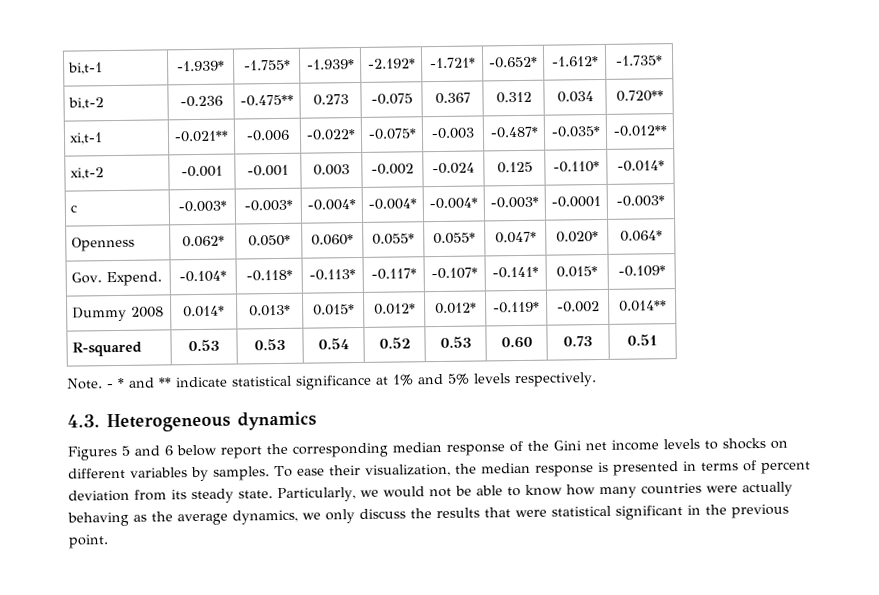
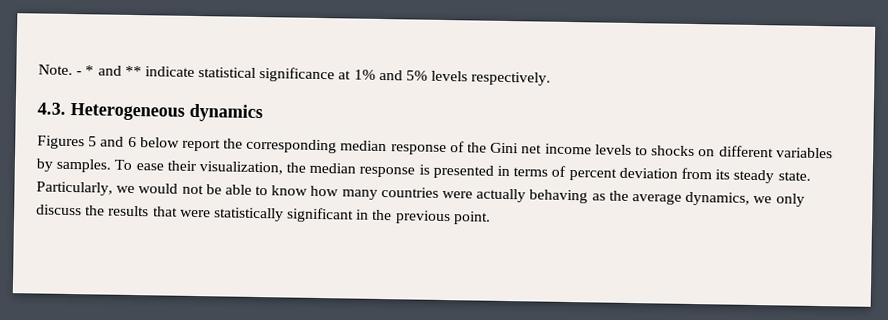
- bi,t-1 | -1.939* | -1.755* | -1.939* | -2.192* | -1.721* | -0.652* | -1.612* | -1.735*
- bi,t-2 | -0.236 | -0.475** | 0.273 | -0.075 | 0.367 | 0.312 | 0.034 | 0.720**
- xi,t-1 | -0.021** | -0.006 | -0.022* | -0.075* | -0.003 | -0.487* | -0.035* | -0.012**
- xi,t-2 | -0.001 | -0.001 | 0.003 | -0.002 | -0.024 | 0.125 | -0.110* | -0.014*
- c | -0.003* | -0.003* | -0.004* | -0.004* | -0.004* | -0.003* | -0.0001 | -0.003*
- Openness | 0.062* | 0.050* | 0.060* | 0.055* | 0.055* | 0.047* | 0.020* | 0.064*
- Gov. Expend. | -0.104* | -0.118* | -0.113* | -0.117* | -0.107* | -0.141* | 0.015* | -0.109*
- Dummy 2008 | 0.014* | 0.013* | 0.015* | 0.012* | 0.012* | -0.119* | -0.002 | 0.014**
- R-squared | 0.53 | 0.53 | 0.54 | 0.52 | 0.53 | 0.60 | 0.73 | 0.51
- Particularly, we would not be able to know how many countries were actually behaving as the average dynamics, we only discuss the results that were statistical significant in the previous point.
+ Particularly, we would not be able to know how many countries were actually behaving as the average dynamics, we only discuss the results that were statistically significant in the previous point.

